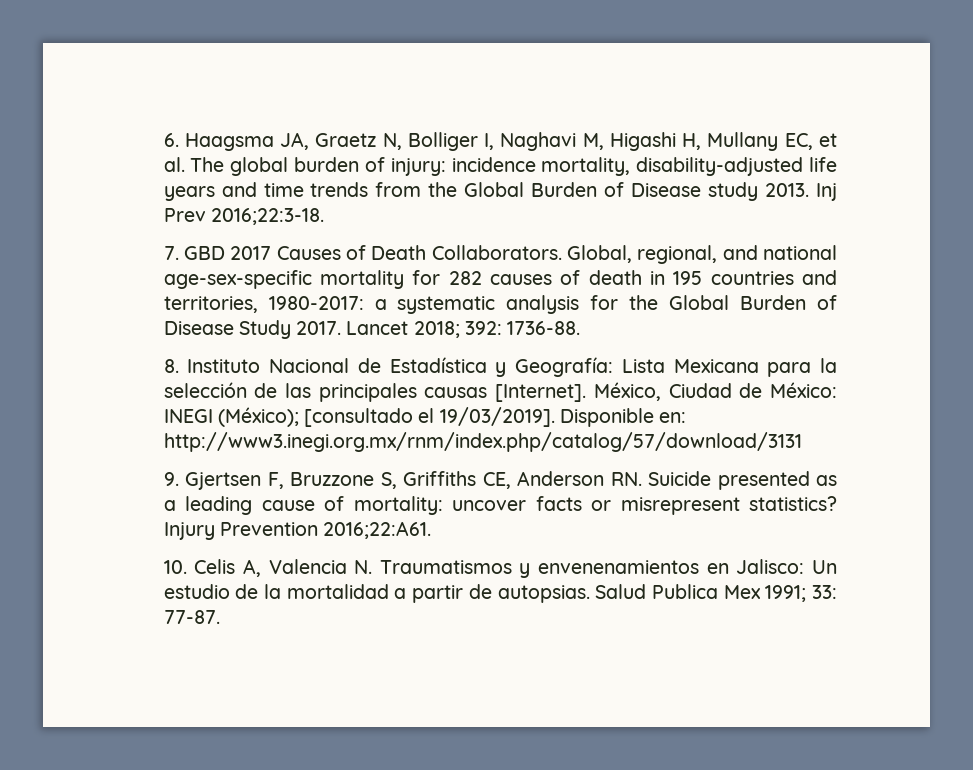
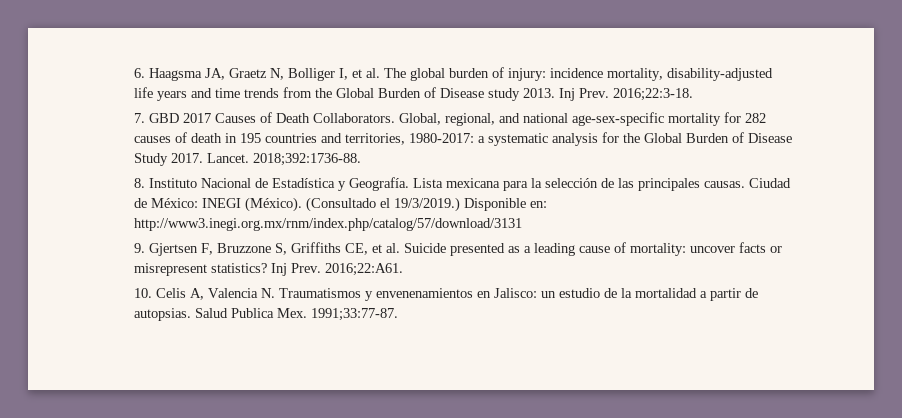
- 6. Haagsma JA, Graetz N, Bolliger I, Naghavi M, Higashi H, Mullany EC, et al. The global burden of injury: incidence mortality, disability-adjusted life years and time trends from the Global Burden of Disease study 2013.
+ 6. Haagsma JA, Graetz N, Bolliger I, et al. The global burden of injury: incidence mortality, disability-adjusted life years and time trends from the Global Burden of Disease study 2013.
- Inj Prev 2016;22:3-18.
+ Inj Prev. 2016;22:3-18.
- Lancet 2018; 392: 1736-88.
+ Lancet. 2018;392:1736-88.
- 8. Instituto Nacional de Estadística y Geografía: Lista Mexicana para la selección de las principales causas [Internet]. México, Ciudad de México: INEGI (México); [consultado el 19/03/2019].
+ 8. Instituto Nacional de Estadística y Geografía. Lista mexicana para la selección de las principales causas. Ciudad de México: INEGI (México). (Consultado el 19/3/2019.)
- 9. Gjertsen F, Bruzzone S, Griffiths CE, Anderson RN. Suicide presented as a leading cause of mortality: uncover facts or misrepresent statistics?
+ 9. Gjertsen F, Bruzzone S, Griffiths CE, et al. Suicide presented as a leading cause of mortality: uncover facts or misrepresent statistics?
- Injury Prevention 2016;22:A61.
+ Inj Prev. 2016;22:A61.
- 10. Celis A, Valencia N. Traumatismos y envenenamientos en Jalisco: Un estudio de la mortalidad a partir de autopsias.
+ 10. Celis A, Valencia N. Traumatismos y envenenamientos en Jalisco: un estudio de la mortalidad a partir de autopsias.
- Salud Publica Mex 1991; 33: 77-87.
+ Salud Publica Mex. 1991;33:77-87.

